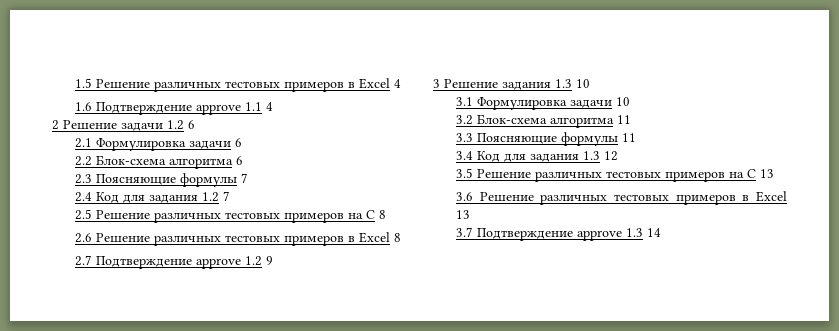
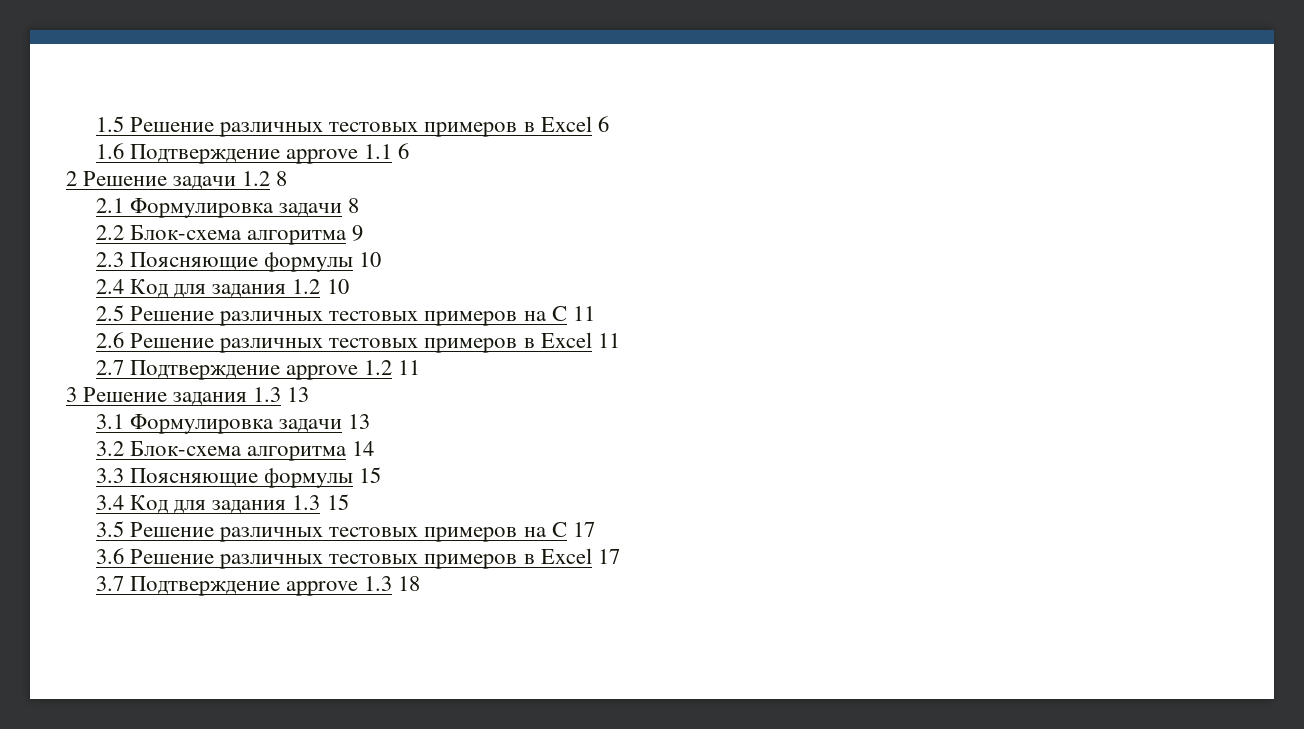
- 1.5 Решение различных тестовых примеров в Excel 4
+ 1.5 Решение различных тестовых примеров в Excel 6
- 1.6 Подтверждение approve 1.1 4
+ 1.6 Подтверждение approve 1.1 6
- 2 Решение задачи 1.2 6
+ 2 Решение задачи 1.2 8
- 2.1 Формулировка задачи 6
+ 2.1 Формулировка задачи 8
- 2.2 Блок-схема алгоритма 6
+ 2.2 Блок-схема алгоритма 9
- 2.3 Поясняющие формулы 7
+ 2.3 Поясняющие формулы 10
- 2.4 Код для задания 1.2 7
+ 2.4 Код для задания 1.2 10
- 2.5 Решение различных тестовых примеров на С 8
+ 2.5 Решение различных тестовых примеров на С 11
- 2.6 Решение различных тестовых примеров в Excel 8
+ 2.6 Решение различных тестовых примеров в Excel 11
- 2.7 Подтверждение approve 1.2 9
+ 2.7 Подтверждение approve 1.2 11
- 3 Решение задания 1.3 10
+ 3 Решение задания 1.3 13
- 3.1 Формулировка задачи 10
+ 3.1 Формулировка задачи 13
- 3.2 Блок-схема алгоритма 11
+ 3.2 Блок-схема алгоритма 14
- 3.3 Поясняющие формулы 11
+ 3.3 Поясняющие формулы 15
- 3.4 Код для задания 1.3 12
+ 3.4 Код для задания 1.3 15
- 3.5 Решение различных тестовых примеров на С 13
+ 3.5 Решение различных тестовых примеров на С 17
- 3.6 Решение различных тестовых примеров в Excel 13
+ 3.6 Решение различных тестовых примеров в Excel 17
- 3.7 Подтверждение approve 1.3 14
+ 3.7 Подтверждение approve 1.3 18

